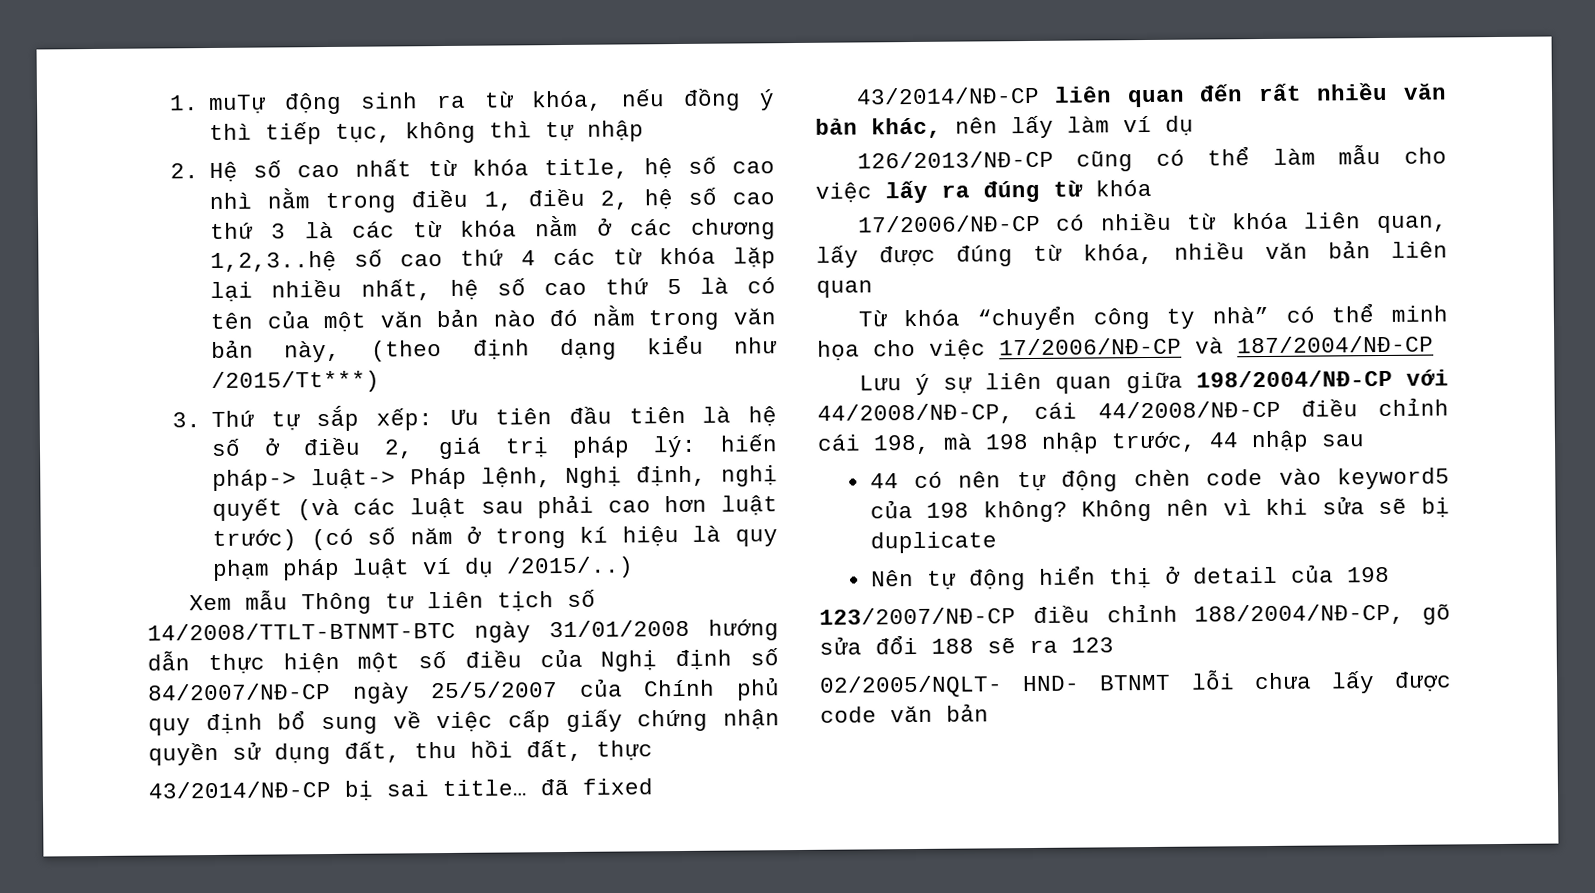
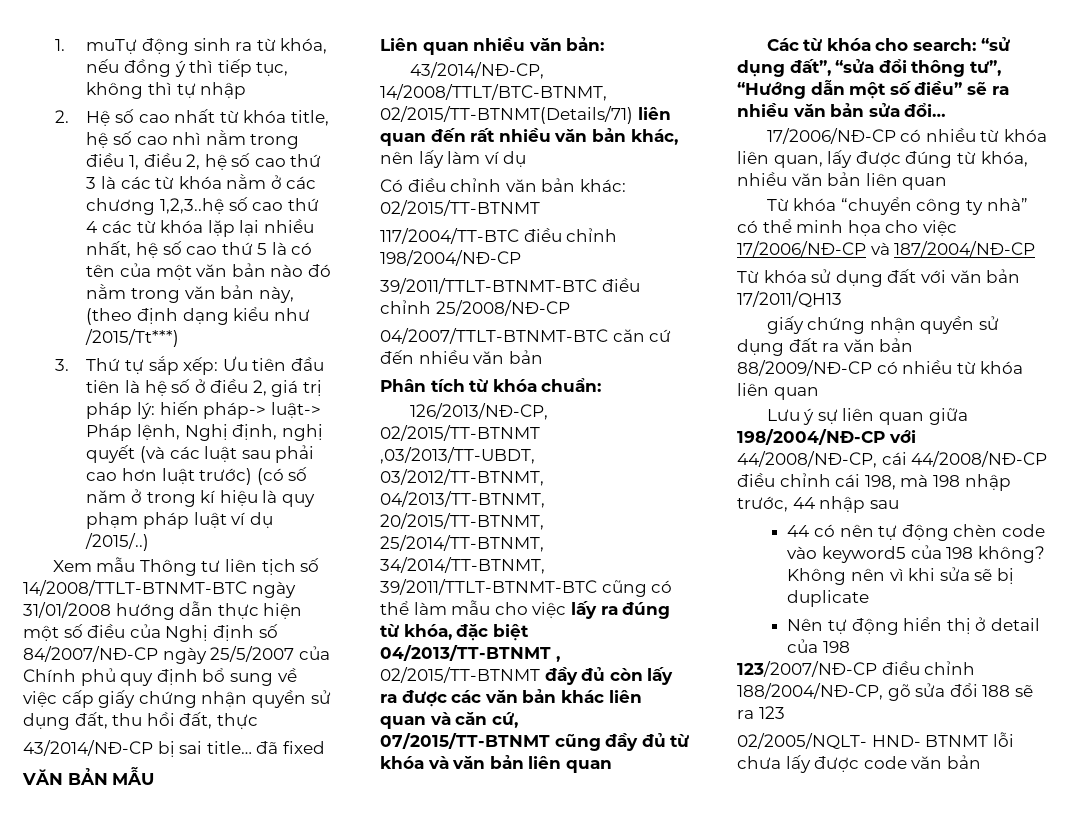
- 43/2014/NĐ-CP liên quan đến rất nhiều văn bản khác, nên lấy làm ví dụ
+ VĂN BẢN MẪU
+ Liên quan nhiều văn bản:
+ 43/2014/NĐ-CP, 14/2008/TTLT/BTC-BTNMT, 02/2015/TT-BTNMT(Details/71) liên quan đến rất nhiều văn bản khác, nên lấy làm ví dụ
- 126/2013/NĐ-CP cũng có thể làm mẫu cho việc lấy ra đúng từ khóa
+ Có điều chỉnh văn bản khác: 02/2015/TT-BTNMT
+ 117/2004/TT-BTC điều chỉnh 198/2004/NĐ-CP
+ 39/2011/TTLT-BTNMT-BTC điều chỉnh 25/2008/NĐ-CP
+ 04/2007/TTLT-BTNMT-BTC căn cứ đến nhiều văn bản
+ Phân tích từ khóa chuẩn:
+ 126/2013/NĐ-CP, 02/2015/TT-BTNMT ,03/2013/TT-UBDT, 03/2012/TT-BTNMT, 04/2013/TT-BTNMT, 20/2015/TT-BTNMT, 25/2014/TT-BTNMT, 34/2014/TT-BTNMT, 39/2011/TTLT-BTNMT-BTC cũng có thể làm mẫu cho việc lấy ra đúng từ khóa, đặc biệt 04/2013/TT-BTNMT , 02/2015/TT-BTNMT đầy đủ còn lấy ra được các văn bản khác liên quan và căn cứ, 07/2015/TT-BTNMT cũng đầy đủ từ khóa và văn bản liên quan
+ Các từ khóa cho search: “sử dụng đất”, “sửa đổi thông tư”, “Hướng dẫn một số điều” sẽ ra nhiều văn bản sửa đổi…
+ Từ khóa sử dụng đất với văn bản 17/2011/QH13
+ giấy chứng nhận quyền sử dụng đất ra văn bản 88/2009/NĐ-CP có nhiều từ khóa liên quan

